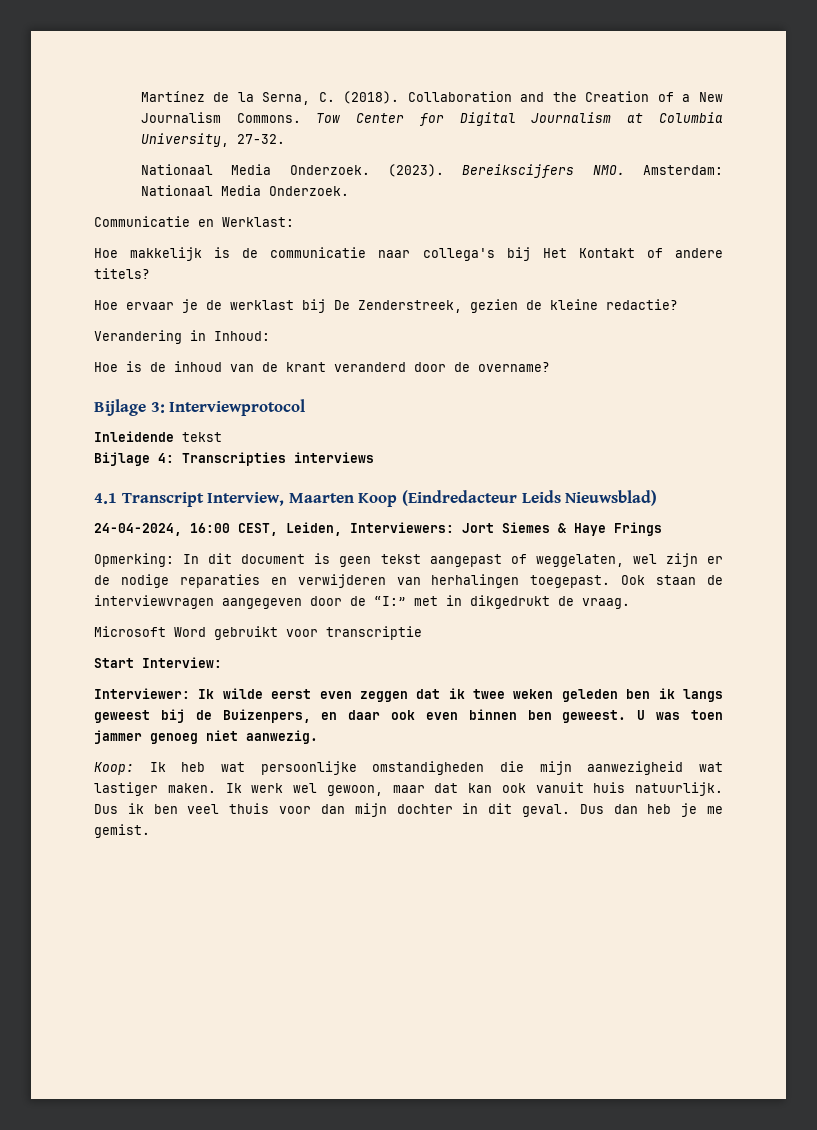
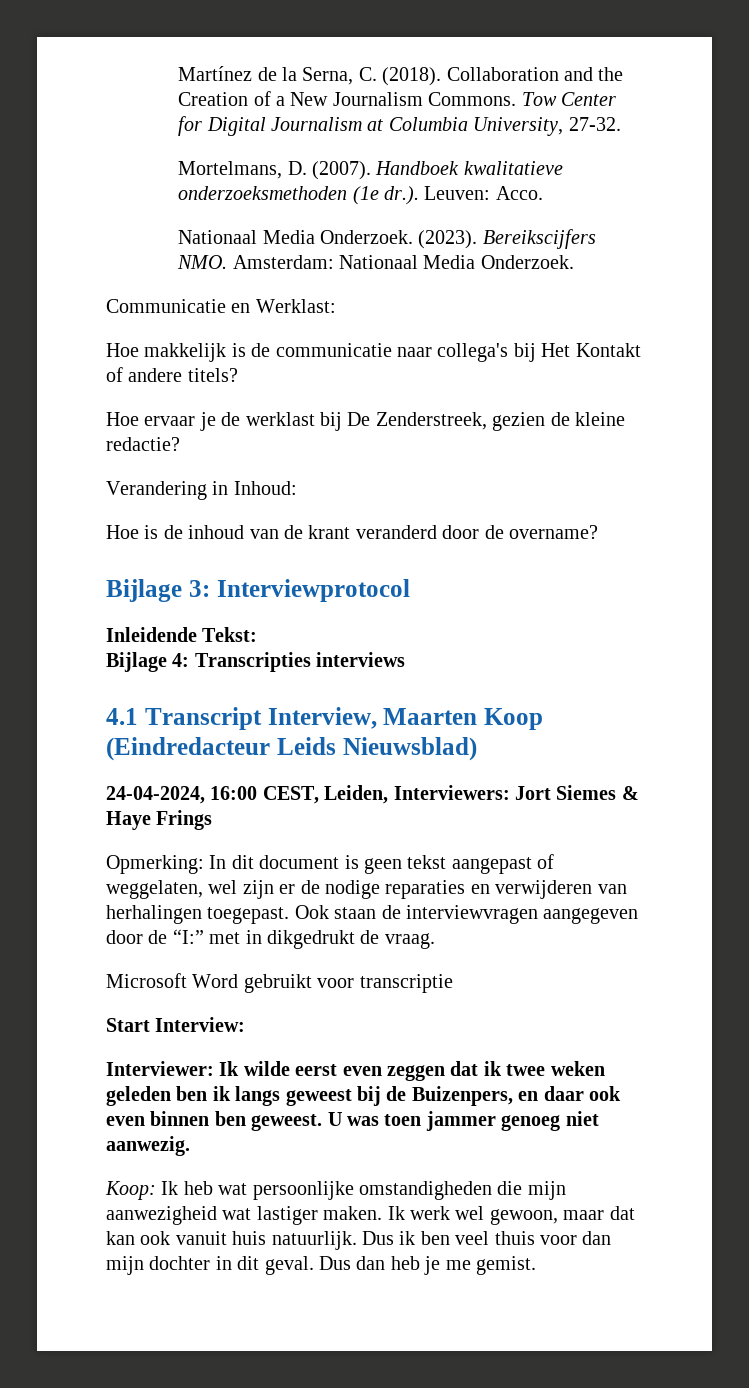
+ Mortelmans, D. (2007). Handboek kwalitatieve onderzoeksmethoden (1e dr.). Leuven: Acco.
- Inleidende tekst
+ Inleidende Tekst:

